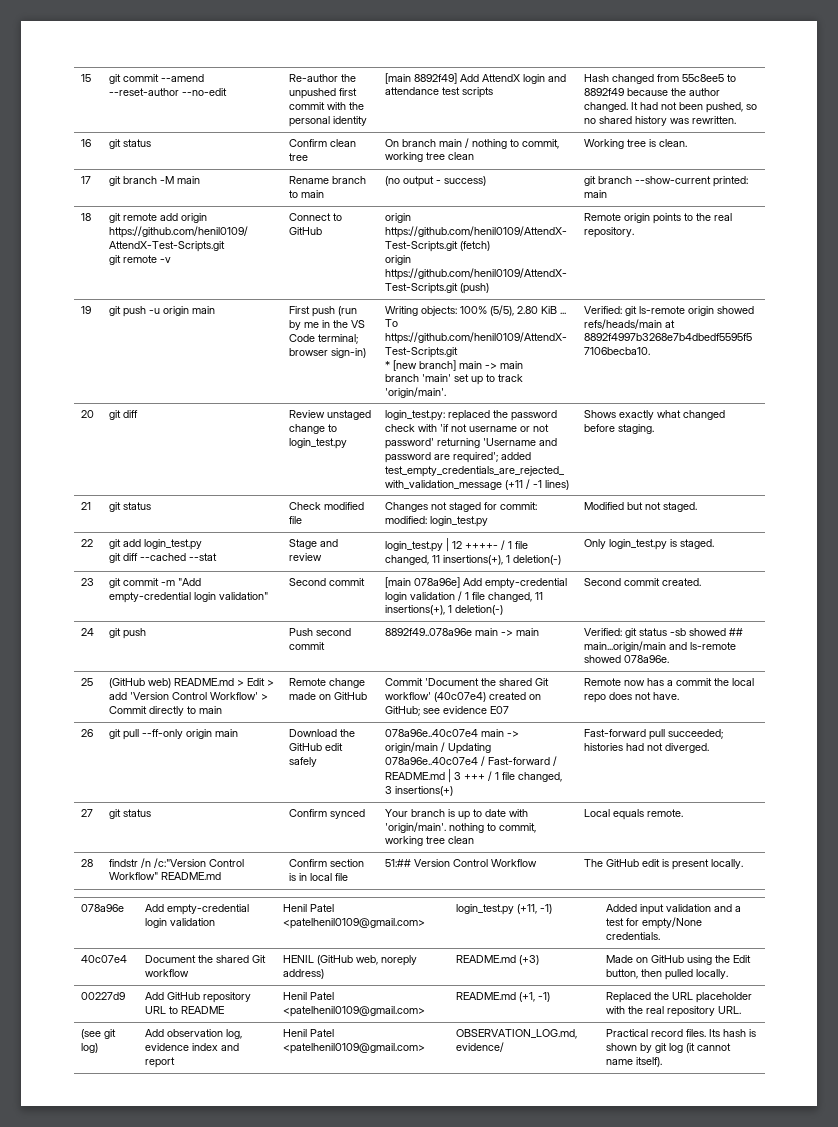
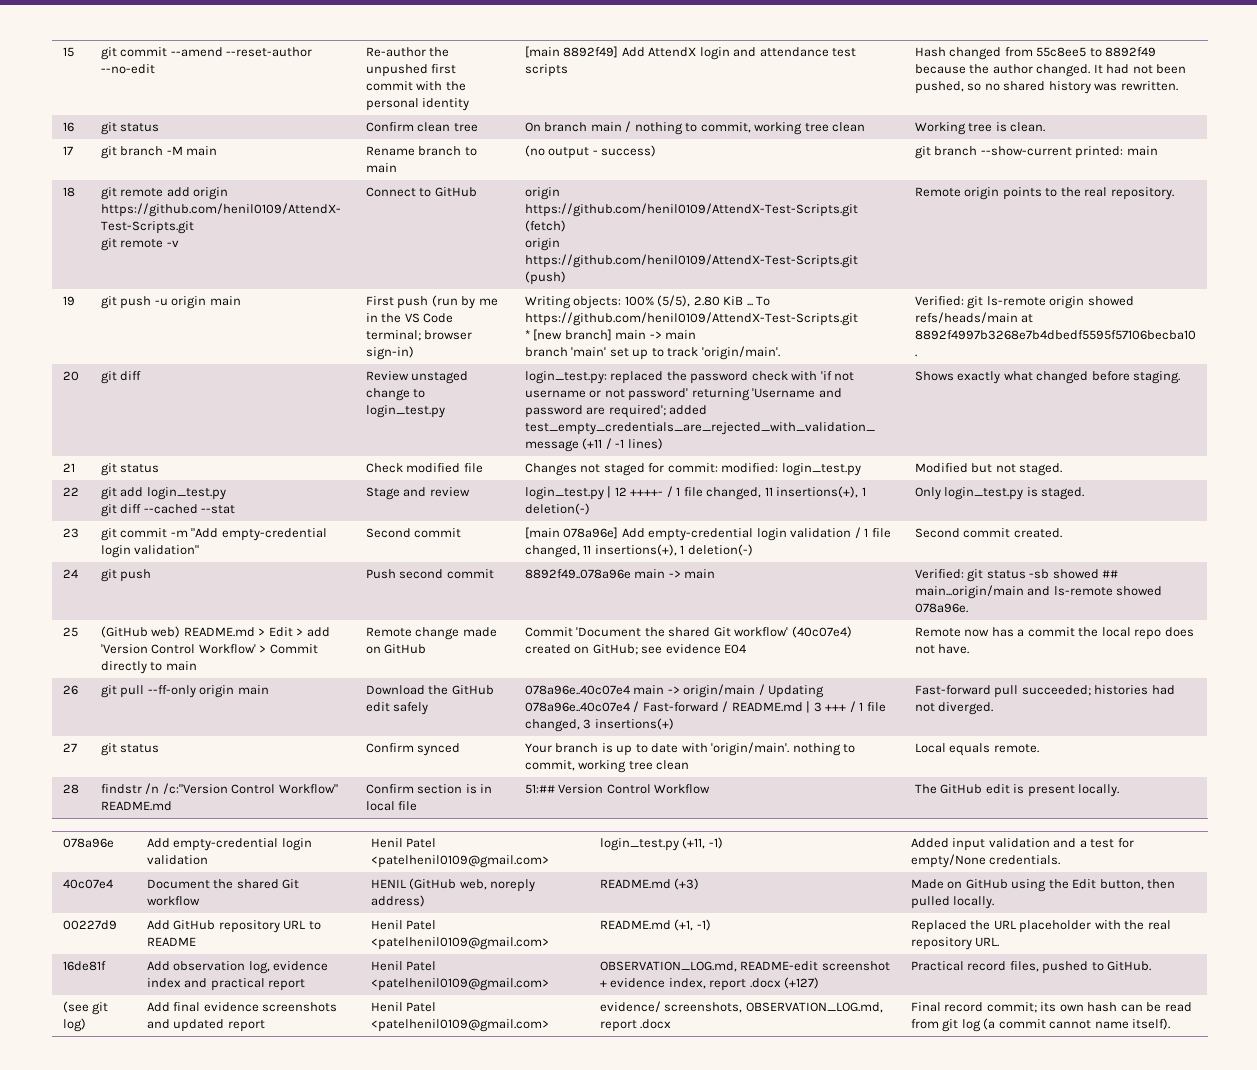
- Commit 'Document the shared Git workflow' (40c07e4) created on GitHub; see evidence E07
+ Commit 'Document the shared Git workflow' (40c07e4) created on GitHub; see evidence E04
- (see git log) | Add observation log, evidence index and report | Henil Patel <patelhenil0109@gmail.com> | OBSERVATION_LOG.md, evidence/ | Practical record files. Its hash is shown by git log (it cannot name itself).
+ 16de81f | Add observation log, evidence index and practical report | Henil Patel <patelhenil0109@gmail.com> | OBSERVATION_LOG.md, README-edit screenshot + evidence index, report .docx (+127) | Practical record files, pushed to GitHub.
+ (see git log) | Add final evidence screenshots and updated report | Henil Patel <patelhenil0109@gmail.com> | evidence/ screenshots, OBSERVATION_LOG.md, report .docx | Final record commit; its own hash can be read from git log (a commit cannot name itself).

